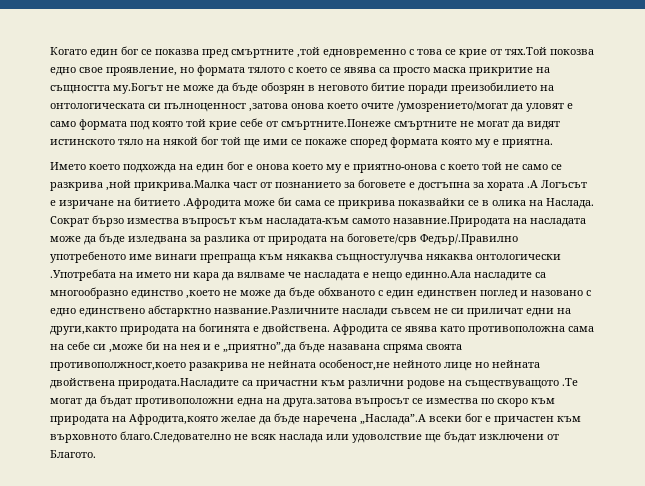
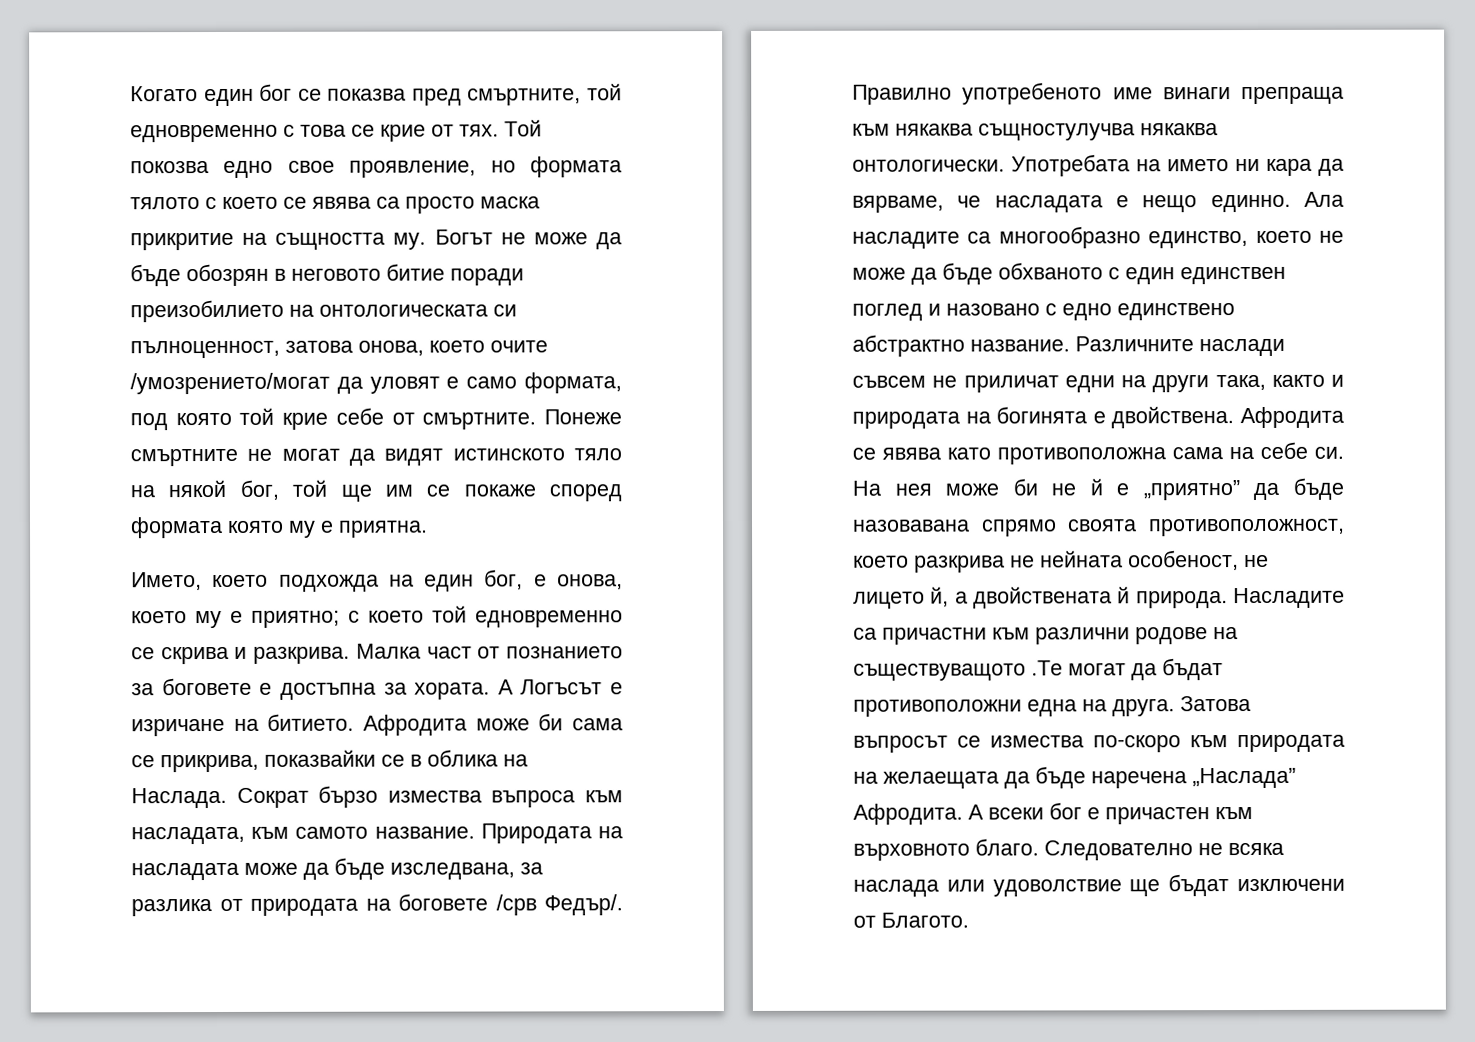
- Когато един бог се показва пред смъртните ,той едновременно с това се крие от тях.Той покозва едно свое проявление, но формата тялото с което се явява са просто маска прикритие на същността му.Богът не може да бъде обозрян в неговото битие поради преизобилието на онтологическата си пълноценност ,затова онова което очите /умозрението/могат да уловят е само формата под която той крие себе от смъртните.Понеже смъртните не могат да видят истинското тяло на някой бог той ще ими се покаже според формата която му е приятна.
+ Когато един бог се показва пред смъртните, той едновременно с това се крие от тях. Той покозва едно свое проявление, но формата тялото с което се явява са просто маска прикритие на същността му. Богът не може да бъде обозрян в неговото битие поради преизобилието на онтологическата си пълноценност, затова онова, което очите /умозрението/могат да уловят е само формата, под която той крие себе от смъртните. Понеже смъртните не могат да видят истинското тяло на някой бог, той ще им се покаже според формата която му е приятна.
- Името което подхожда на един бог е онова което му е приятно-онова с което той не само се разкрива ,ной прикрива.Малка част от познанието за боговете е достъпна за хората .А Логъсът е изричане на битието .Афродита може би сама се прикрива показвайки се в олика на Наслада.
+ Името, което подхожда на един бог, е онова, което му е приятно; с което той едновременно се скрива и разкрива. Малка част от познанието за боговете е достъпна за хората. А Логъсът е изричане на битието. Афродита може би сама се прикрива, показвайки се в облика на Наслада.
- Сократ бързо измества въпросът към насладата-към самото назавние.Природата на насладата може да бъде изледвана за разлика от природата на боговете/срв Федър/.Правилно употребеното име винаги препраща към някаква същностулучва някаква онтологически .Употребата на името ни кара да вялваме че насладата е нещо единно.Ала насладите са многообразно единство ,което не може да бъде обхваното с един единствен поглед и назовано с едно единствено абстарктно название.Различните наслади съвсем не си приличат едни на други,както природата на богинята е двойствена.
+ Сократ бързо измества въпроса към насладата, към самото название. Природата на насладата може да бъде изследвана, за разлика от природата на боговете /срв Федър/. Правилно употребеното име винаги препраща към някаква същностулучва някаква онтологически. Употребата на името ни кара да вярваме, че насладата е нещо единно. Ала насладите са многообразно единство, което не може да бъде обхваното с един единствен поглед и назовано с едно единствено абстрактно название. Различните наслади съвсем не приличат едни на други така, както и природата на богинята е двойствена.
- Афродита се явява като противоположна сама на себе си ,може би на нея и е „приятно”,да бъде назавана спряма своята противополжност,което разакрива не нейната особеност,не нейното лице но нейната двойствена природата.Насладите са причастни към различни родове на съществуващото .Те могат да бъдат противоположни една на друга.затова въпросът се измества по скоро към природата на Афродита,която желае да бъде наречена „Наслада”.А всеки бог е причастен към върховното благо.Следователно не всяк наслада или удоволствие ще бъдат изключени от Благото.
+ Афродита се явява като противоположна сама на себе си. На нея може би не й е „приятно” да бъде назовавана спрямо своята противоположност, което разкрива не нейната особеност, не лицето й, а двойствената й природа. Насладите са причастни към различни родове на съществуващото .Те могат да бъдат противоположни една на друга. Затова въпросът се измества по-скоро към природата на желаещата да бъде наречена „Наслада” Афродита. А всеки бог е причастен към върховното благо. Следователно не всяка наслада или удоволствие ще бъдат изключени от Благото.

